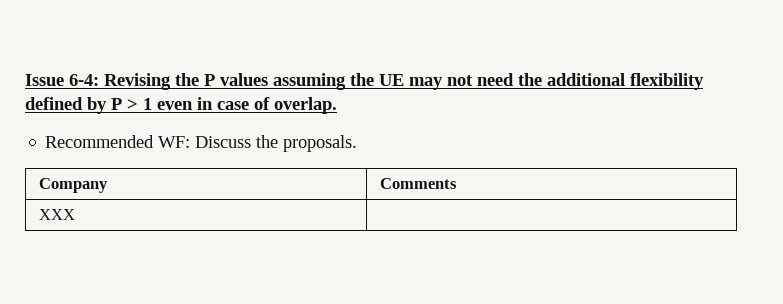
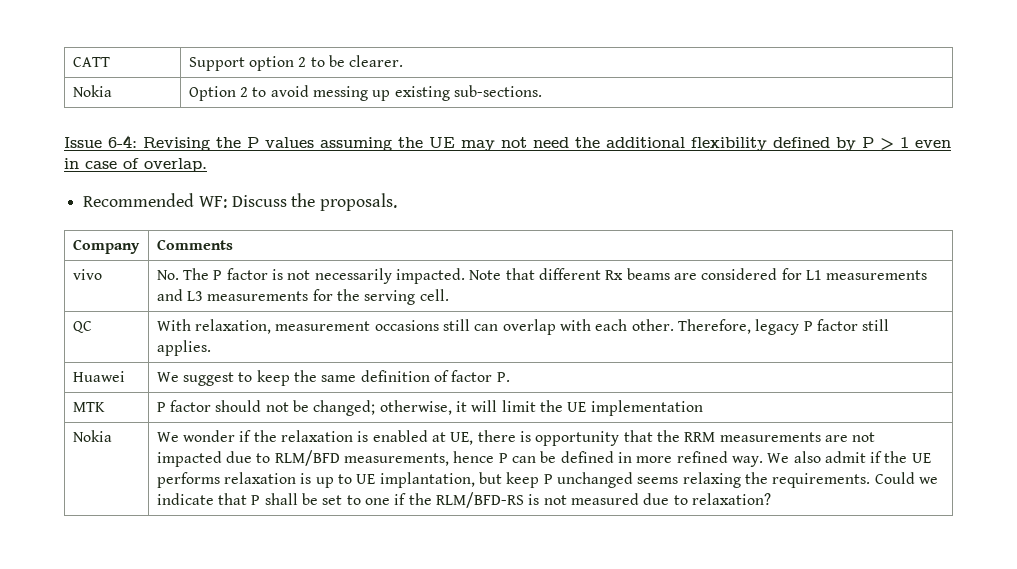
+ CATT | Support option 2 to be clearer.
+ Nokia | Option 2 to avoid messing up existing sub-sections.
- XXX |
+ vivo | No. The P factor is not necessarily impacted. Note that different Rx beams are considered for L1 measurements and L3 measurements for the serving cell.
+ QC | With relaxation, measurement occasions still can overlap with each other. Therefore, legacy P factor still applies.
+ Huawei | We suggest to keep the same definition of factor P.
+ MTK | P factor should not be changed; otherwise, it will limit the UE implementation
+ Nokia | We wonder if the relaxation is enabled at UE, there is opportunity that the RRM measurements are not impacted due to RLM/BFD measurements, hence P can be defined in more refined way. We also admit if the UE performs relaxation is up to UE implantation, but keep P unchanged seems relaxing the requirements. Could we indicate that P shall be set to one if the RLM/BFD-RS is not measured due to relaxation?

